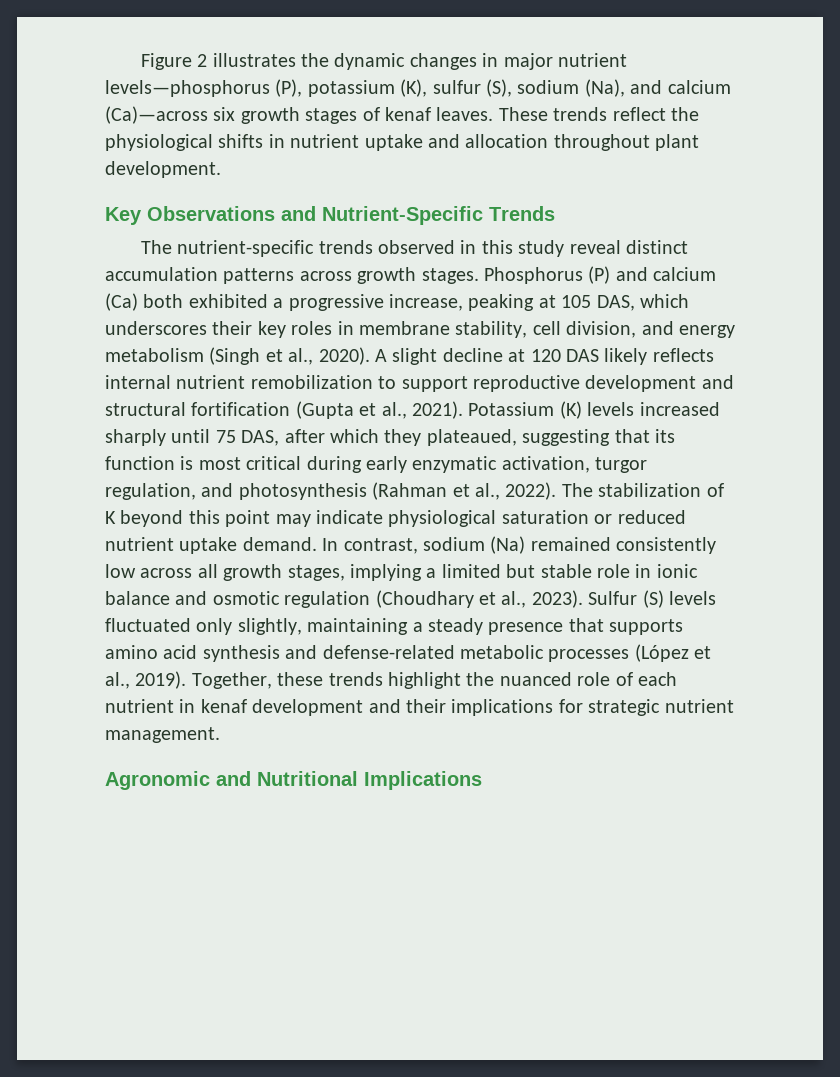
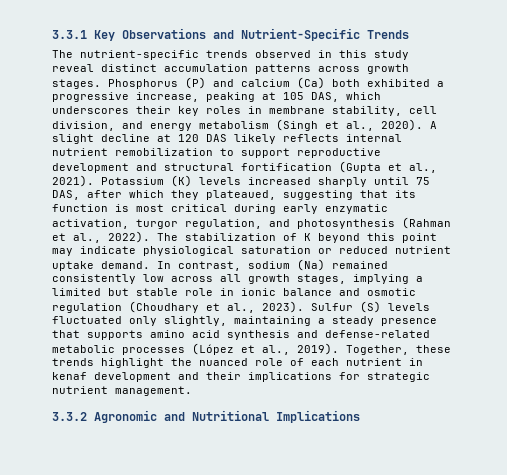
- Figure 2 illustrates the dynamic changes in major nutrient levels—phosphorus (P), potassium (K), sulfur (S), sodium (Na), and calcium (Ca)—across six growth stages of kenaf leaves. These trends reflect the physiological shifts in nutrient uptake and allocation throughout plant development.
- Key Observations and Nutrient-Specific Trends
+ 3.3.1 Key Observations and Nutrient-Specific Trends
- Agronomic and Nutritional Implications
+ 3.3.2 Agronomic and Nutritional Implications

